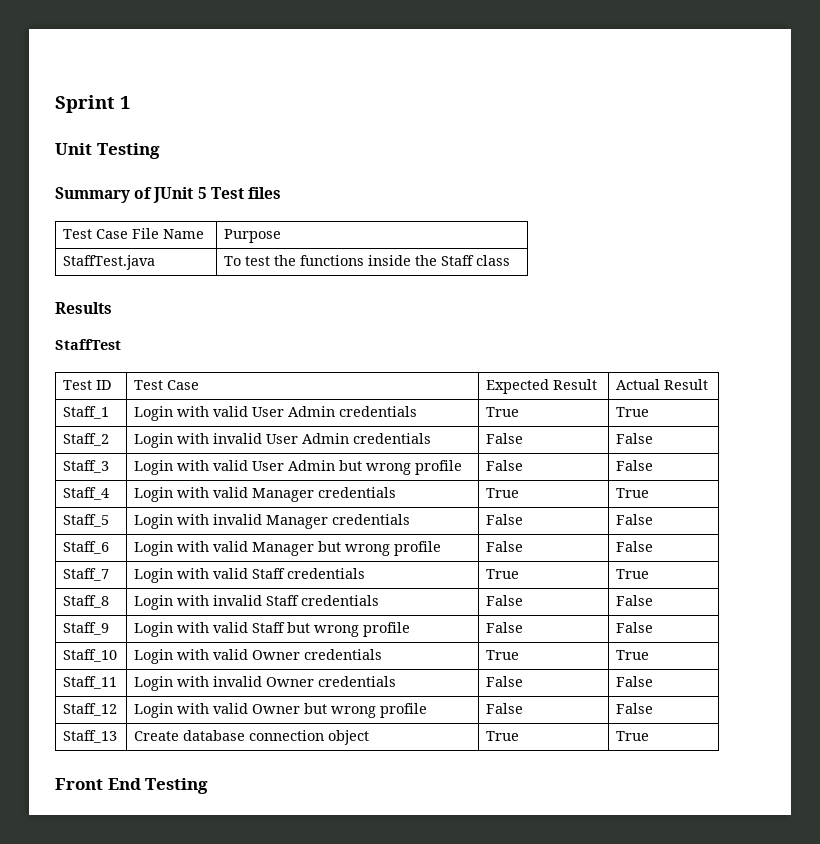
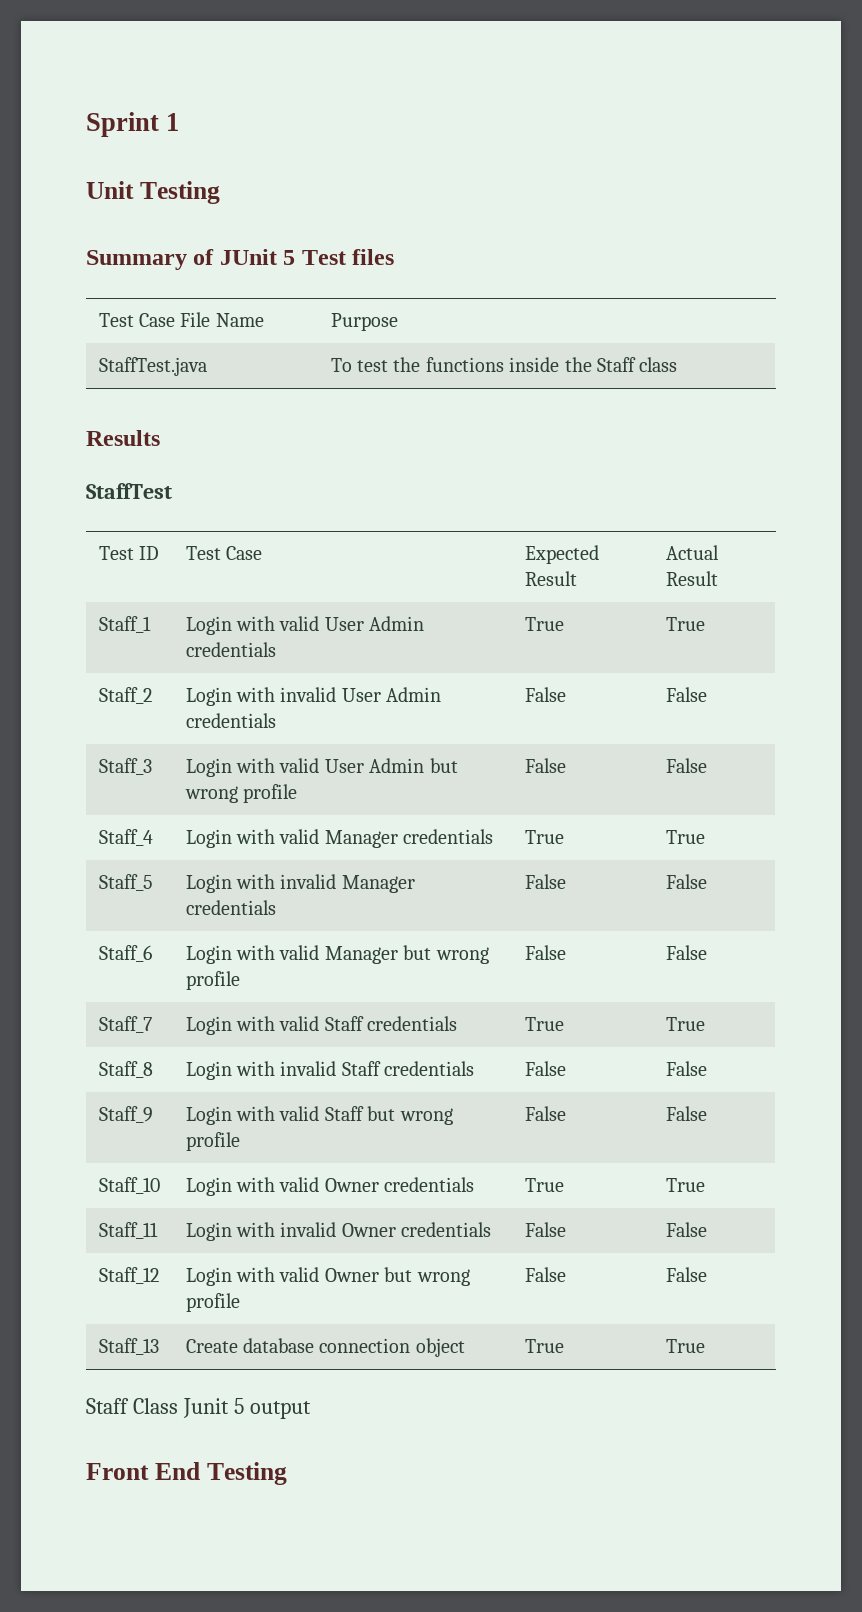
+ Staff Class Junit 5 output

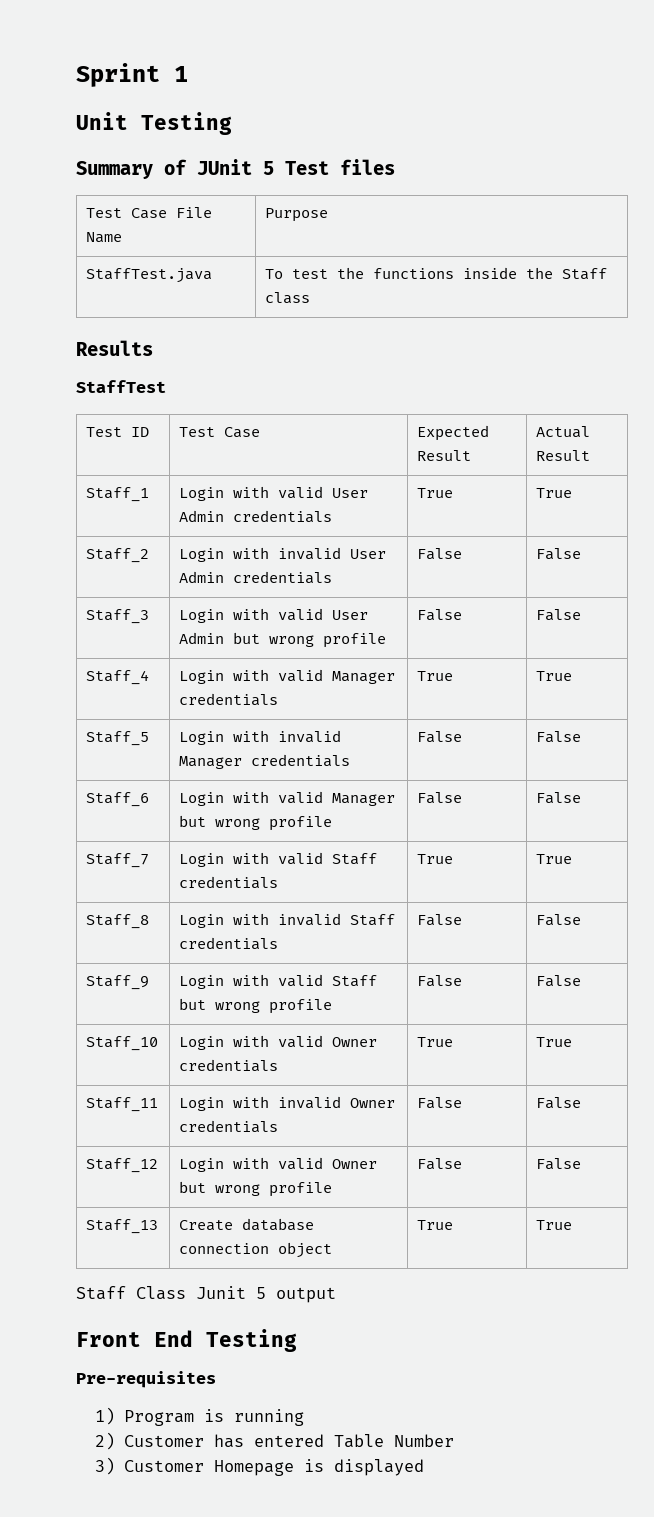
+ Pre-requisites
+ 1) Program is running
+ 2) Customer has entered Table Number
+ 3) Customer Homepage is displayed

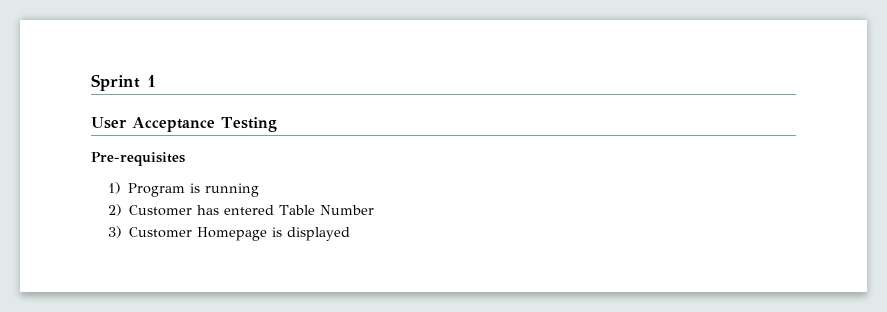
- Unit Testing
- Summary of JUnit 5 Test files
- Test Case File Name | Purpose
- StaffTest.java | To test the functions inside the Staff class
- Results
- StaffTest
- Test ID | Test Case | Expected Result | Actual Result
- Staff_1 | Login with valid User Admin credentials | True | True
- Staff_2 | Login with invalid User Admin credentials | False | False
- Staff_3 | Login with valid User Admin but wrong profile | False | False
- Staff_4 | Login with valid Manager credentials | True | True
- Staff_5 | Login with invalid Manager credentials | False | False
- Staff_6 | Login with valid Manager but wrong profile | False | False
- Staff_7 | Login with valid Staff credentials | True | True
- Staff_8 | Login with invalid Staff credentials | False | False
- Staff_9 | Login with valid Staff but wrong profile | False | False
- Staff_10 | Login with valid Owner credentials | True | True
- Staff_11 | Login with invalid Owner credentials | False | False
- Staff_12 | Login with valid Owner but wrong profile | False | False
- Staff_13 | Create database connection object | True | True
- Staff Class Junit 5 output
- Front End Testing
+ User Acceptance Testing

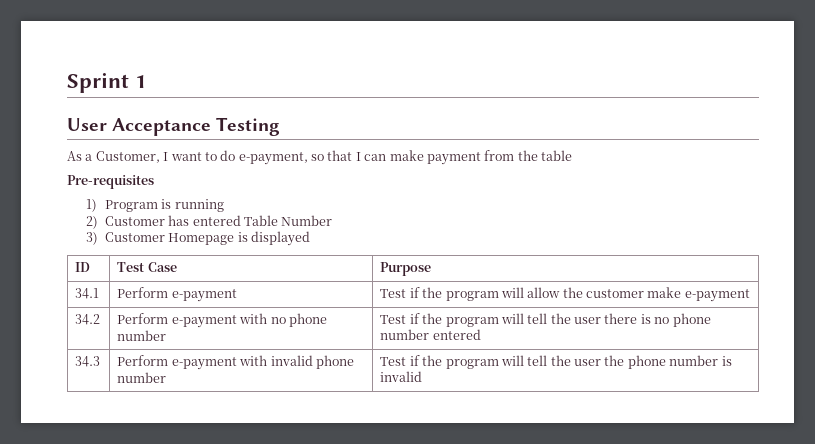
+ As a Customer, I want to do e-payment, so that I can make payment from the table
+ ID | Test Case | Purpose
+ 34.1 | Perform e-payment | Test if the program will allow the customer make e-payment
+ 34.2 | Perform e-payment with no phone number | Test if the program will tell the user there is no phone number entered
+ 34.3 | Perform e-payment with invalid phone number | Test if the program will tell the user the phone number is invalid

